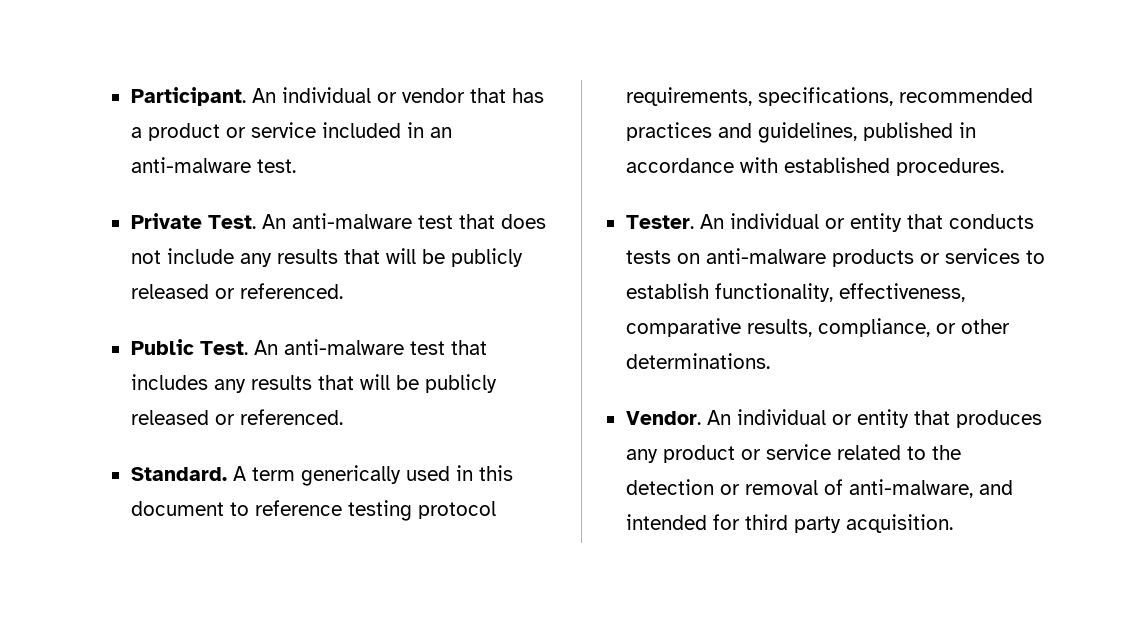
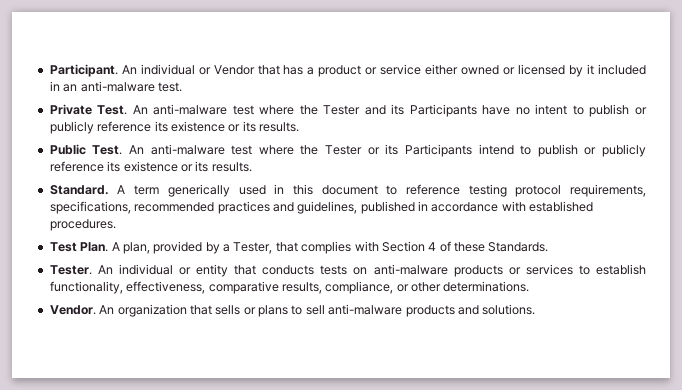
- An individual or vendor that has a product or service included in an anti-malware test.
+ An individual or Vendor that has a product or service either owned or licensed by it included in an anti-malware test.
- An anti-malware test that does not include any results that will be publicly released or referenced.
+ An anti-malware test where the Tester and its Participants have no intent to publish or publicly reference its existence or its results.
- An anti-malware test that includes any results that will be publicly released or referenced.
+ An anti-malware test where the Tester or its Participants intend to publish or publicly reference its existence or its results.
+ Test Plan. A plan, provided by a Tester, that complies with Section 4 of these Standards.
- An individual or entity that produces any product or service related to the detection or removal of anti-malware, and intended for third party acquisition.
+ An organization that sells or plans to sell anti-malware products and solutions.

